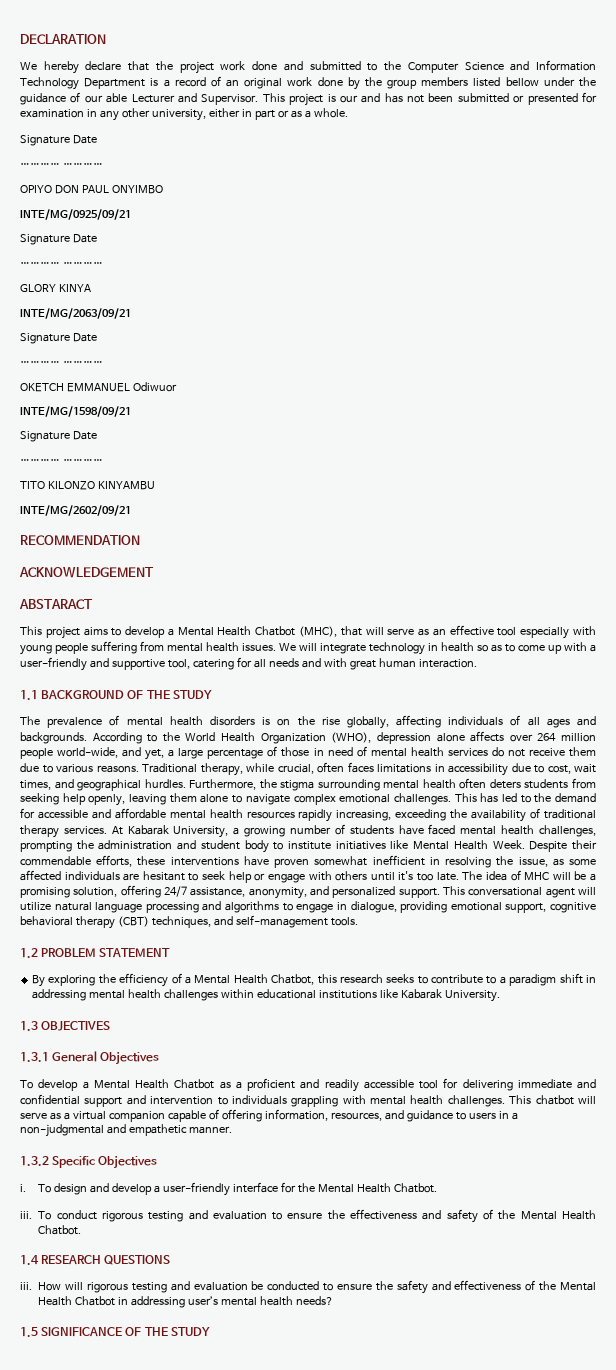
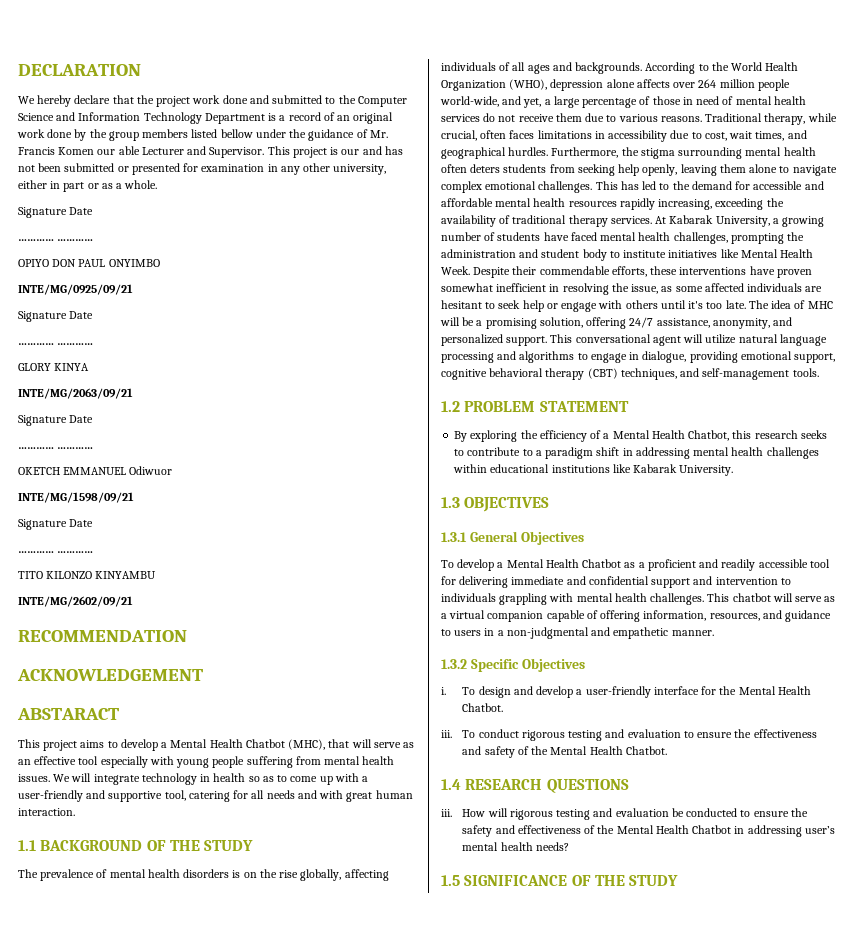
- We hereby declare that the project work done and submitted to the Computer Science and Information Technology Department is a record of an original work done by the group members listed bellow under the guidance of our able Lecturer and Supervisor.
+ We hereby declare that the project work done and submitted to the Computer Science and Information Technology Department is a record of an original work done by the group members listed bellow under the guidance of Mr. Francis Komen our able Lecturer and Supervisor.

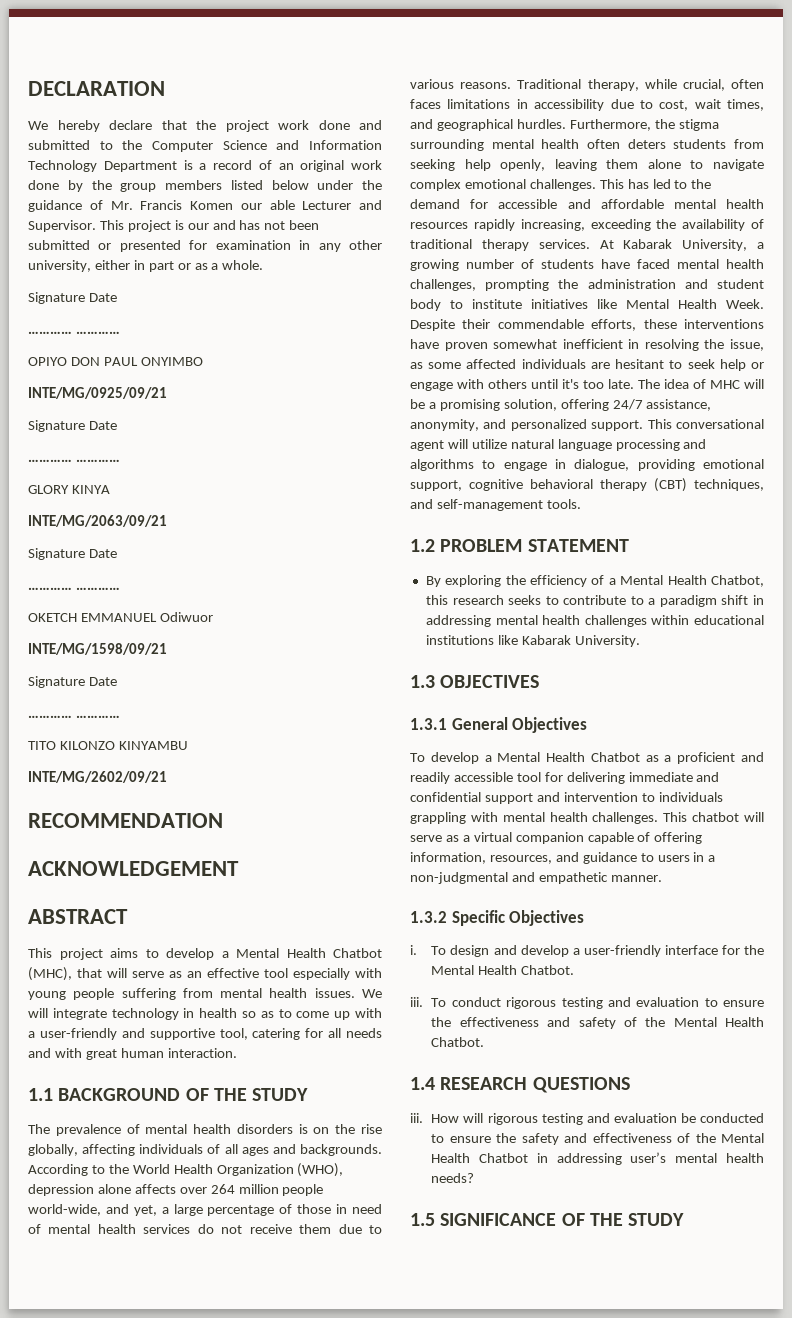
- We hereby declare that the project work done and submitted to the Computer Science and Information Technology Department is a record of an original work done by the group members listed bellow under the guidance of Mr. Francis Komen our able Lecturer and Supervisor.
+ We hereby declare that the project work done and submitted to the Computer Science and Information Technology Department is a record of an original work done by the group members listed below under the guidance of Mr. Francis Komen our able Lecturer and Supervisor.
- ABSTARACT
+ ABSTRACT

